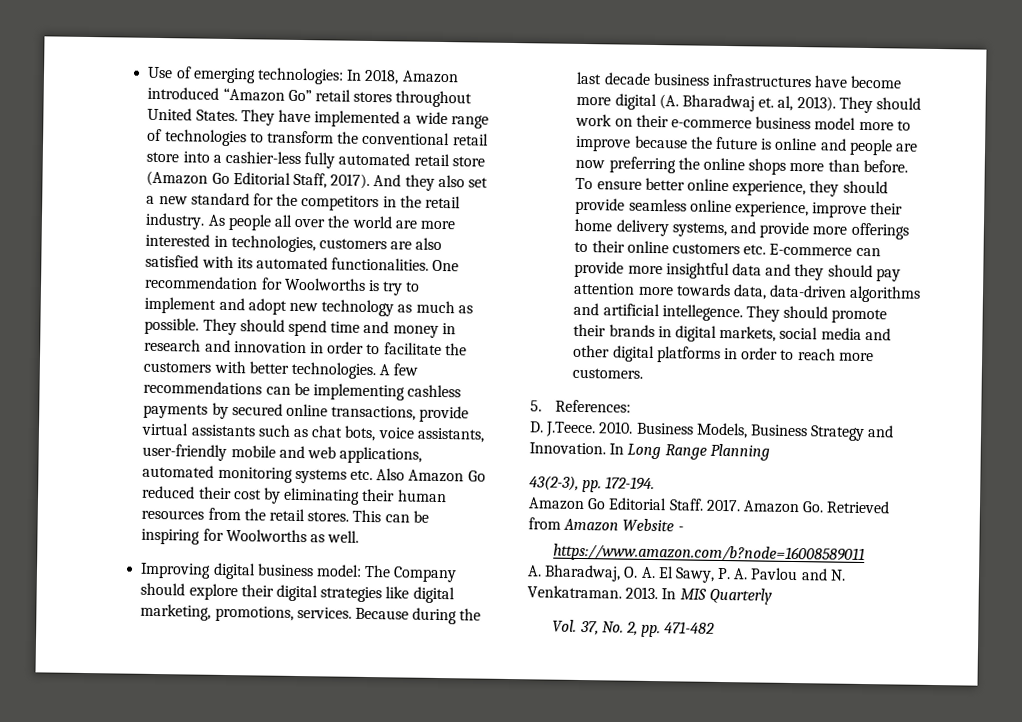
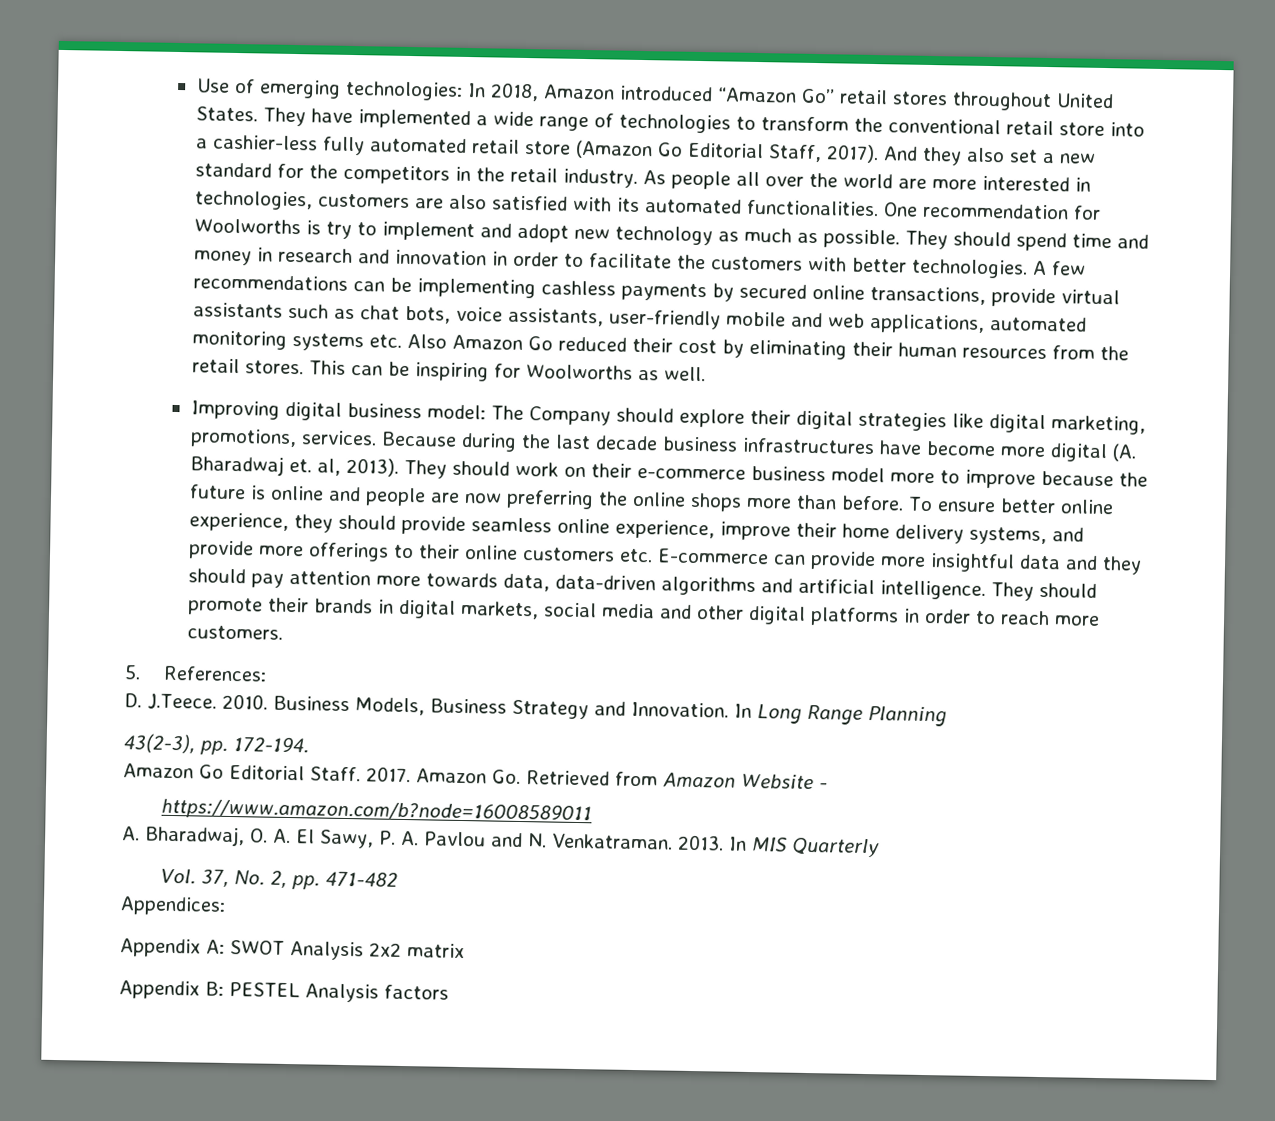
- To ensure better online experience, they should provide seamless online experience, improve their home delivery systems, and provide more offerings to their online customers etc. E-commerce can provide more insightful data and they should pay attention more towards data, data-driven algorithms and artificial intellegence.
+ To ensure better online experience, they should provide seamless online experience, improve their home delivery systems, and provide more offerings to their online customers etc. E-commerce can provide more insightful data and they should pay attention more towards data, data-driven algorithms and artificial intelligence.
+ Appendices:
+ Appendix A: SWOT Analysis 2x2 matrix
+ Appendix B: PESTEL Analysis factors

